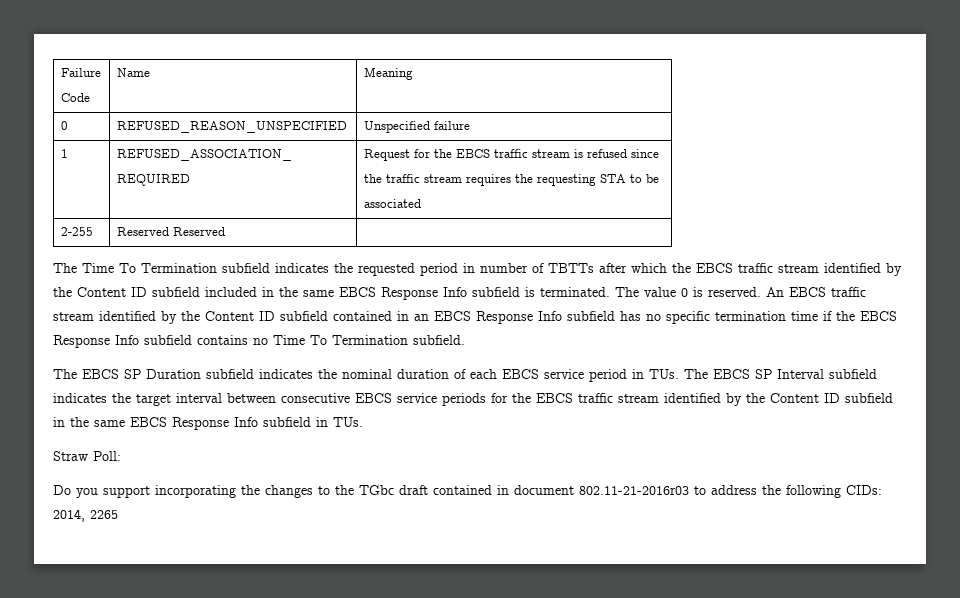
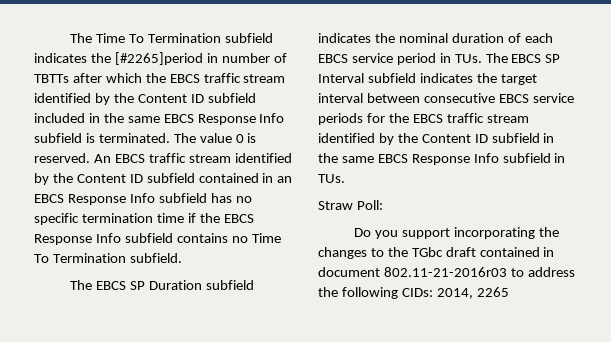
- Failure
- Code | Name | Meaning
- 0 | REFUSED_REASON_UNSPECIFIED | Unspecified failure
- 1 | REFUSED_ASSOCIATION_
- REQUIRED | Request for the EBCS traffic stream is refused since
- the traffic stream requires the requesting STA to be
- associated
- 2-255 | Reserved Reserved |
- The Time To Termination subfield indicates the requested period in number of TBTTs after which the EBCS traffic stream identified by the Content ID subfield included in the same EBCS Response Info subfield is terminated.
+ The Time To Termination subfield indicates the [#2265]period in number of TBTTs after which the EBCS traffic stream identified by the Content ID subfield included in the same EBCS Response Info subfield is terminated.

